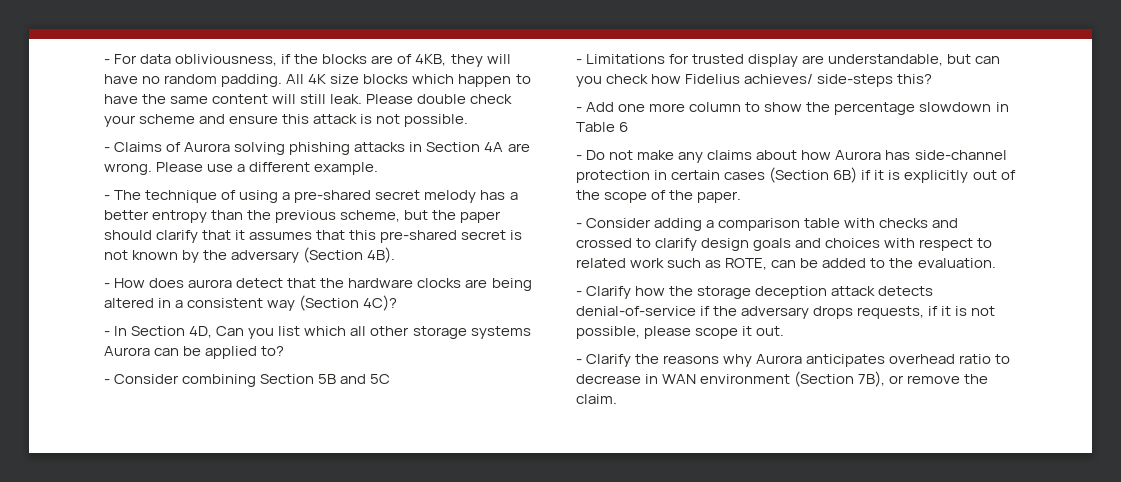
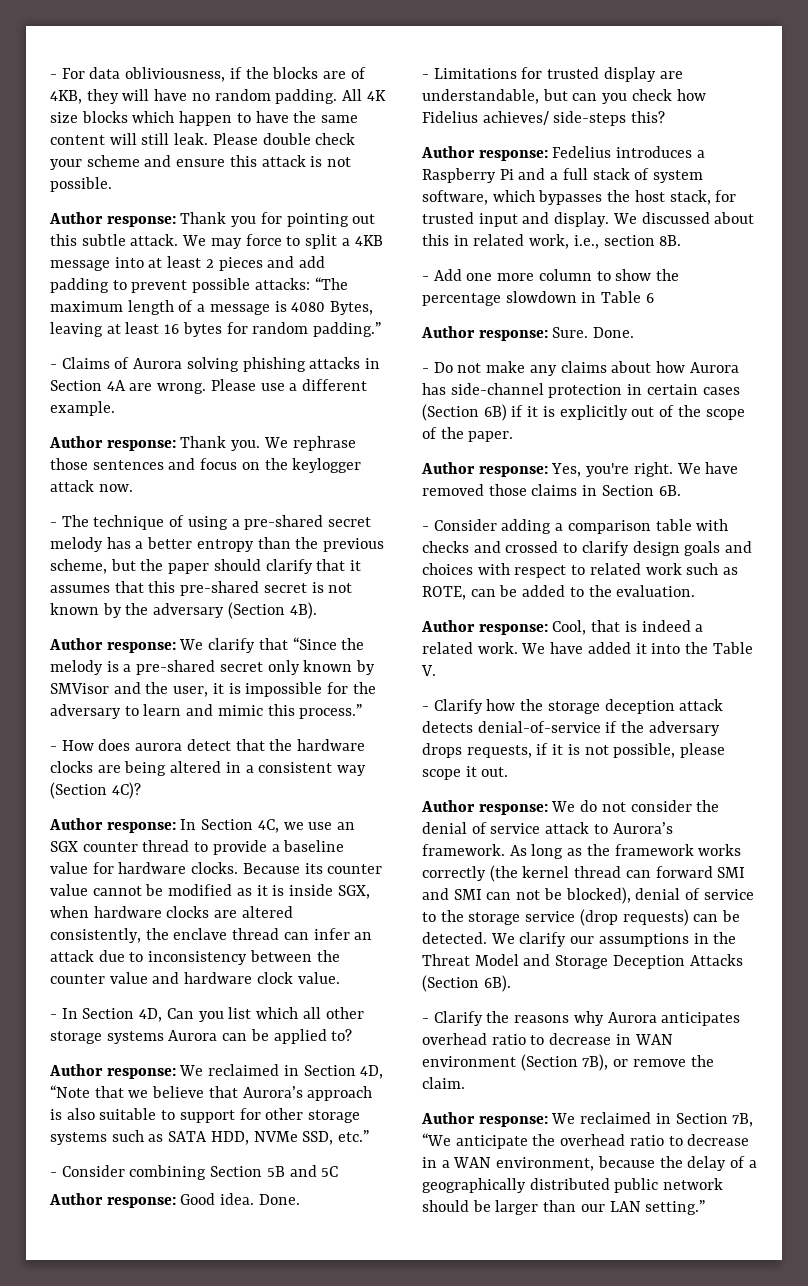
+ Author response: Thank you for pointing out this subtle attack. We may force to split a 4KB message into at least 2 pieces and add padding to prevent possible attacks: “The maximum length of a message is 4080 Bytes, leaving at least 16 bytes for random padding.”
+ Author response: Thank you. We rephrase those sentences and focus on the keylogger attack now.
+ Author response: We clarify that “Since the melody is a pre-shared secret only known by SMVisor and the user, it is impossible for the adversary to learn and mimic this process.”
+ Author response: In Section 4C, we use an SGX counter thread to provide a baseline value for hardware clocks. Because its counter value cannot be modified as it is inside SGX, when hardware clocks are altered consistently, the enclave thread can infer an attack due to inconsistency between the counter value and hardware clock value.
+ Author response: We reclaimed in Section 4D, “Note that we believe that Aurora’s approach is also suitable to support for other storage systems such as SATA HDD, NVMe SSD, etc.”
+ Author response: Good idea. Done.
+ Author response: Fedelius introduces a Raspberry Pi and a full stack of system software, which bypasses the host stack, for trusted input and display. We discussed about this in related work, i.e., section 8B.
+ Author response: Sure. Done.
+ Author response: Yes, you're right. We have removed those claims in Section 6B.
+ Author response: Cool, that is indeed a related work. We have added it into the Table V.
+ Author response: We do not consider the denial of service attack to Aurora’s framework. As long as the framework works correctly (the kernel thread can forward SMI and SMI can not be blocked), denial of service to the storage service (drop requests) can be detected. We clarify our assumptions in the Threat Model and Storage Deception Attacks (Section 6B).
+ Author response: We reclaimed in Section 7B, “We anticipate the overhead ratio to decrease in a WAN environment, because the delay of a geographically distributed public network should be larger than our LAN setting.”

